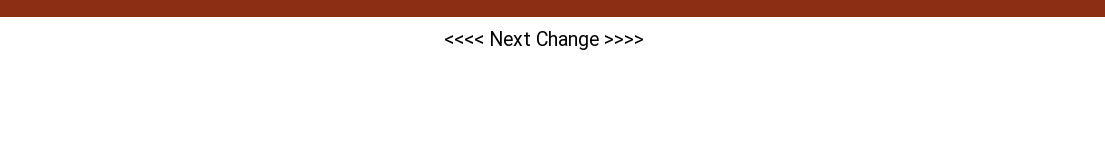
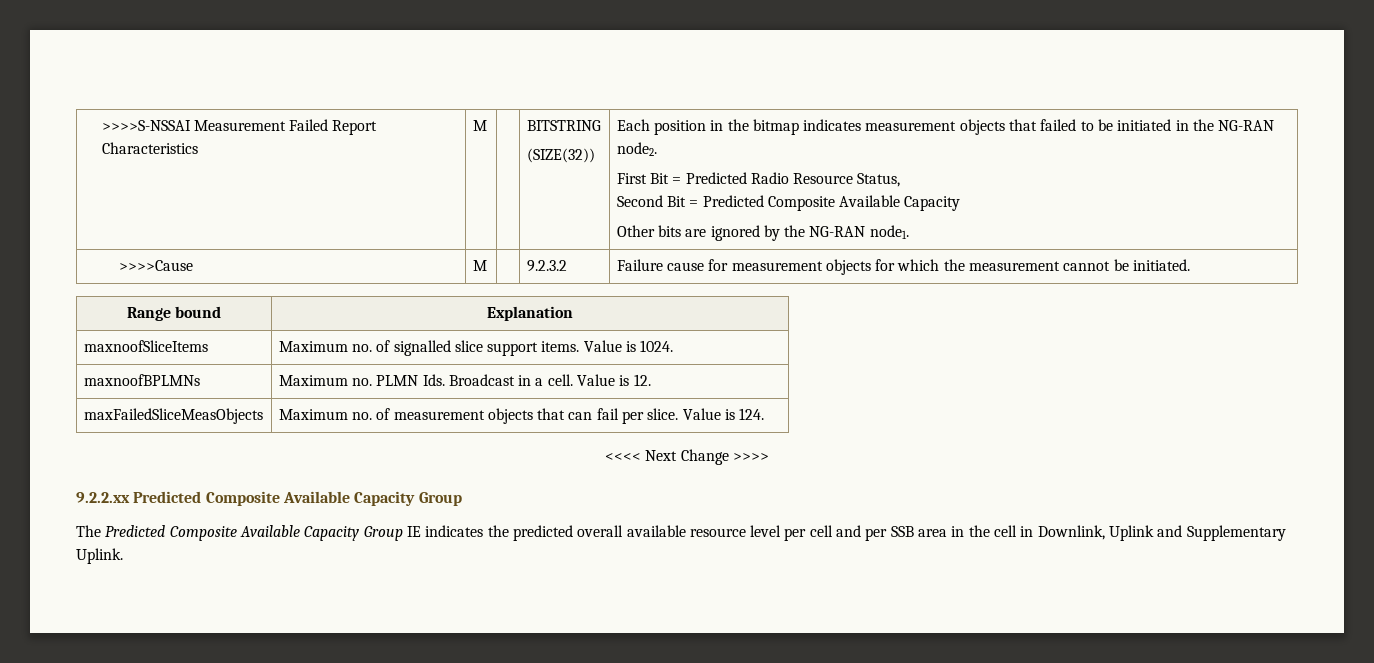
+ >>>>S-NSSAI Measurement Failed Report Characteristics | M | | BITSTRING
+ (SIZE(32)) | Each position in the bitmap indicates measurement objects that failed to be initiated in the NG-RAN node2.
+ First Bit = Predicted Radio Resource Status,
+ Second Bit = Predicted Composite Available Capacity
+ Other bits are ignored by the NG-RAN node1.
+ >>>>Cause | M | | 9.2.3.2 | Failure cause for measurement objects for which the measurement cannot be initiated.
+ Range bound | Explanation
+ maxnoofSliceItems | Maximum no. of signalled slice support items. Value is 1024.
+ maxnoofBPLMNs | Maximum no. PLMN Ids. Broadcast in a cell. Value is 12.
+ maxFailedSliceMeasObjects | Maximum no. of measurement objects that can fail per slice. Value is 124.
  <<<< Next Change >>>>
+ 9.2.2.xx Predicted Composite Available Capacity Group
+ The Predicted Composite Available Capacity Group IE indicates the predicted overall available resource level per cell and per SSB area in the cell in Downlink, Uplink and Supplementary Uplink.

